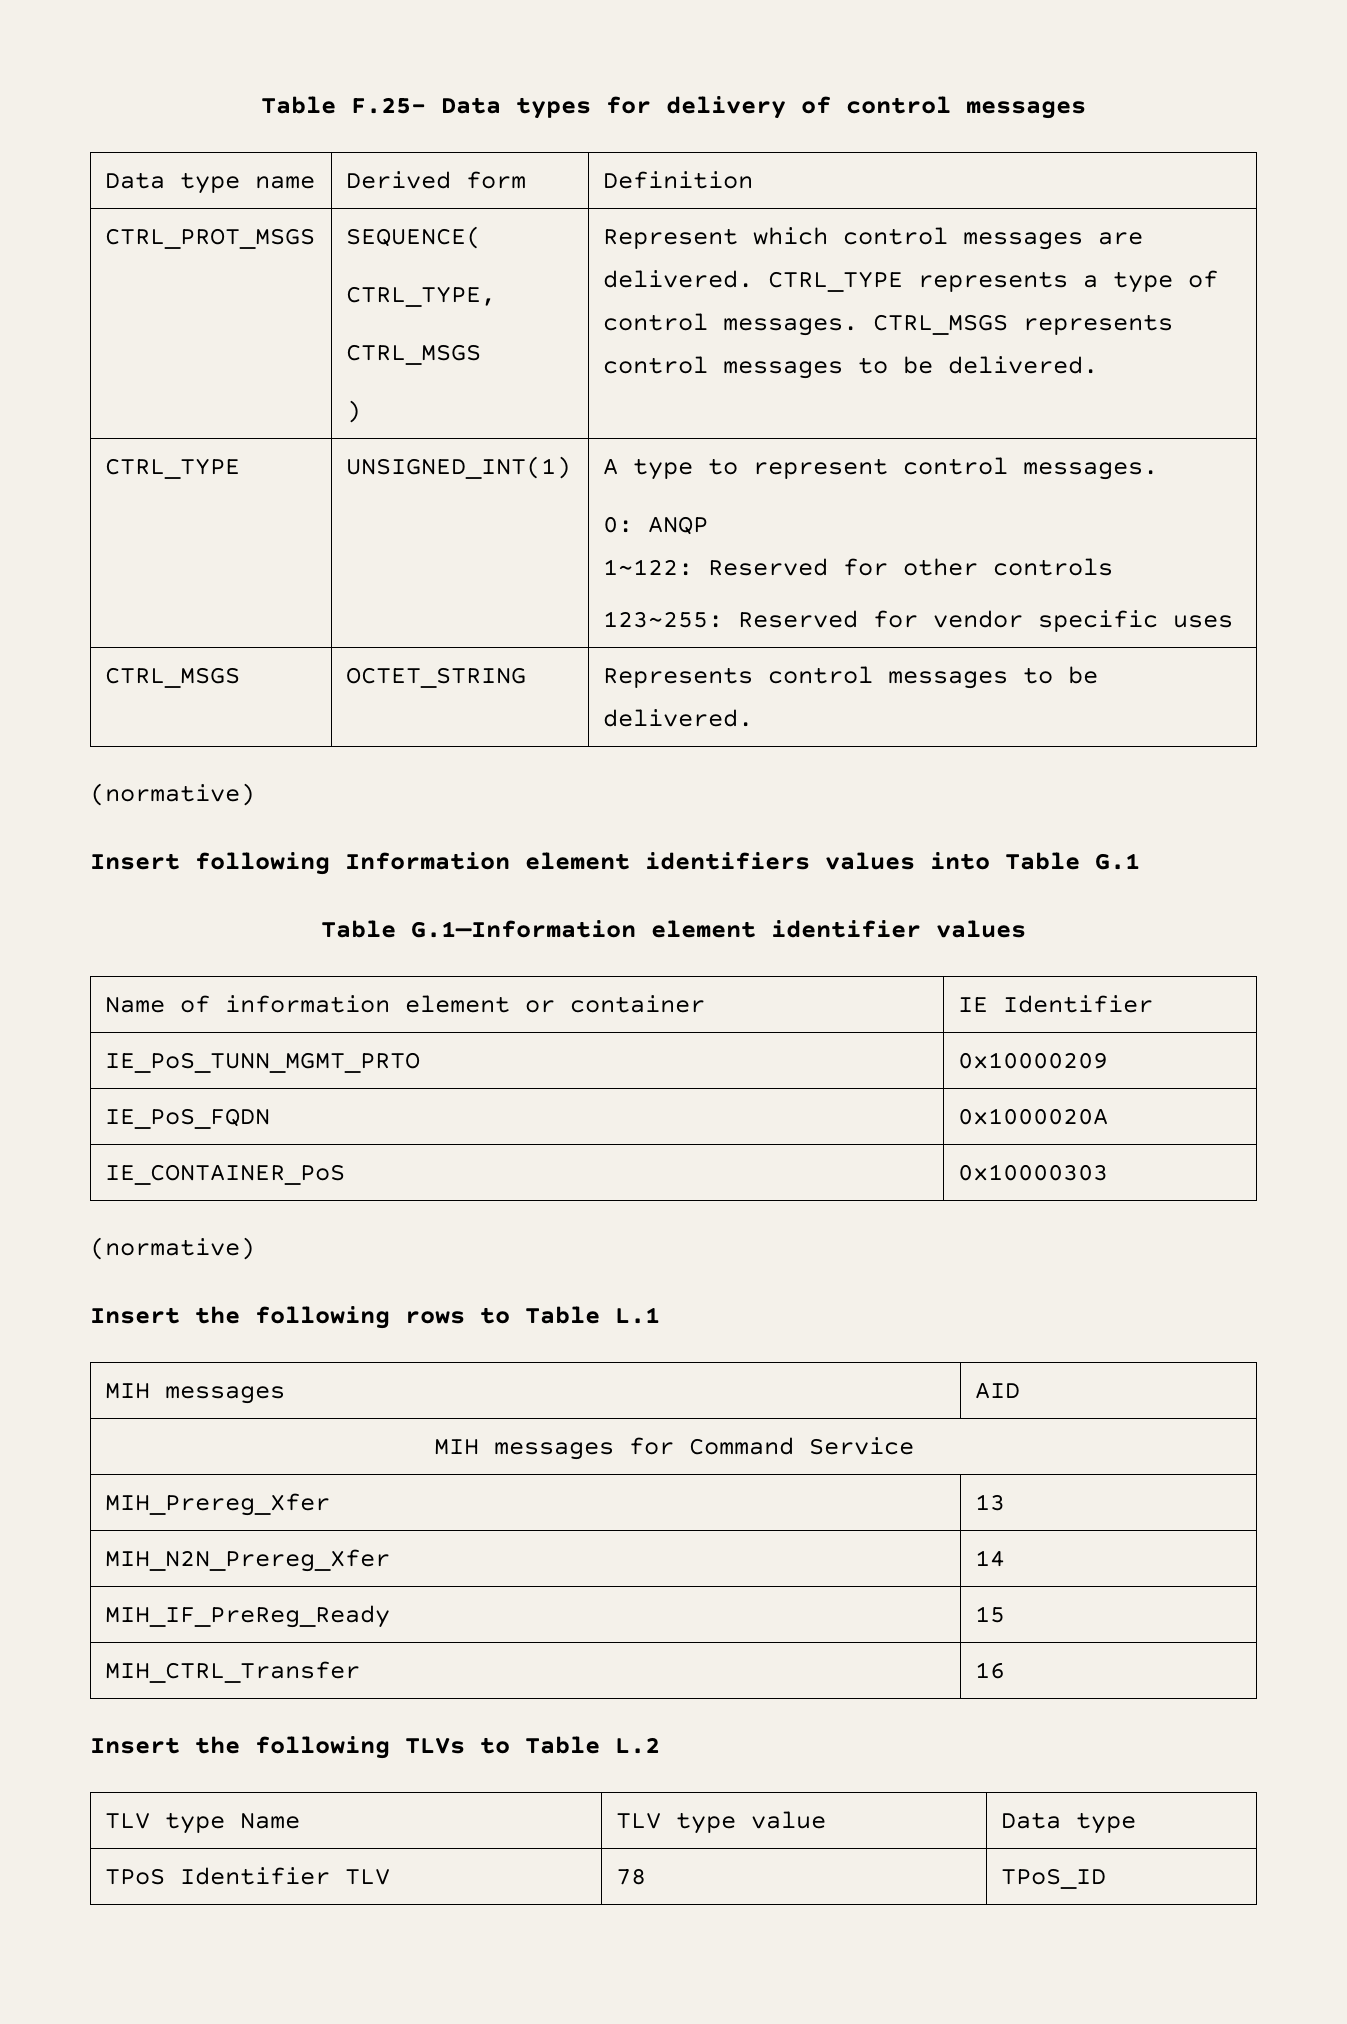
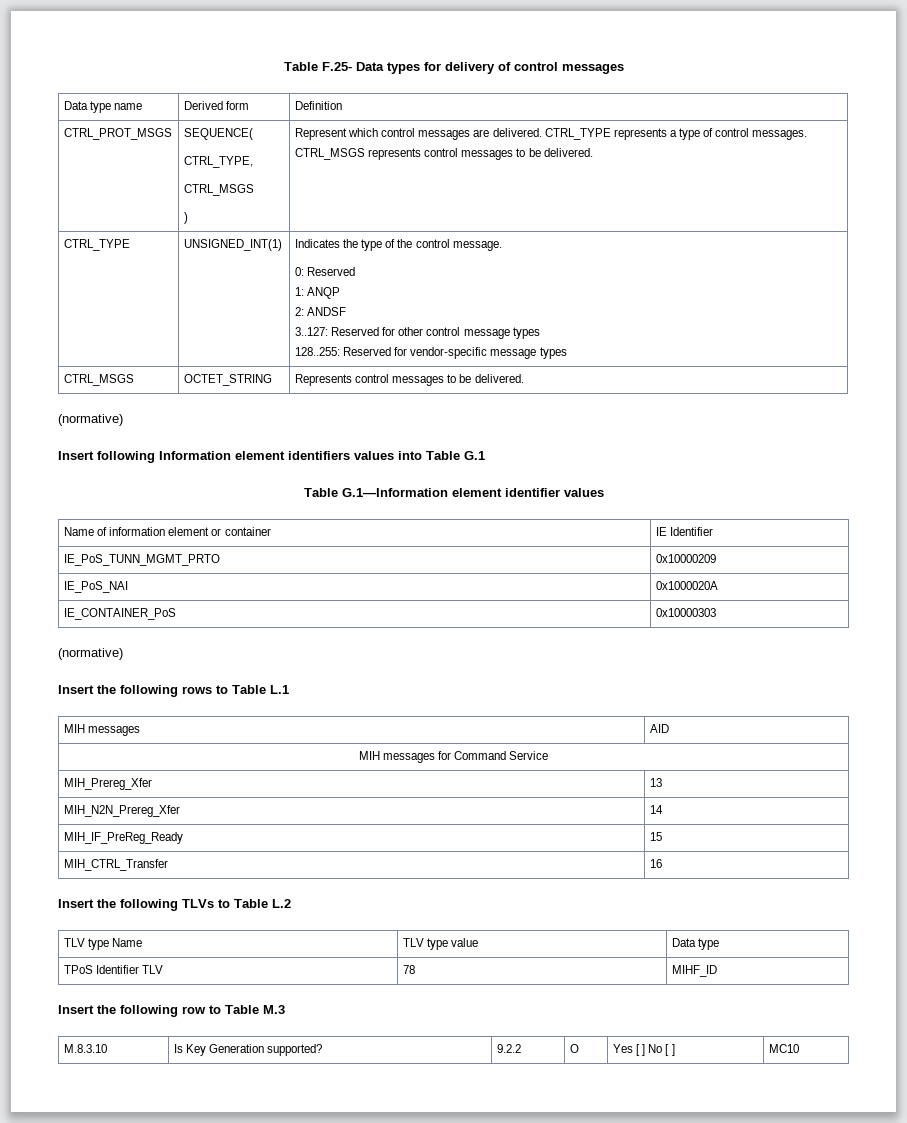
- CTRL_TYPE | UNSIGNED_INT(1) | A type to represent control messages.
- 0: ANQP
- 1~122: Reserved for other controls
- 123~255: Reserved for vendor specific uses
+ CTRL_TYPE | UNSIGNED_INT(1) | Indicates the type of the control message.
+ 0: Reserved
+ 1: ANQP
+ 2: ANDSF
+ 3..127: Reserved for other control message types
+ 128..255: Reserved for vendor-specific message types
- IE_PoS_FQDN | 0x1000020A
+ IE_PoS_NAI | 0x1000020A
- TPoS Identifier TLV | 78 | TPoS_ID
+ TPoS Identifier TLV | 78 | MIHF_ID
+ Insert the following row to Table M.3
+ M.8.3.10 | Is Key Generation supported? | 9.2.2 | O | Yes [ ] No [ ] | MC10

